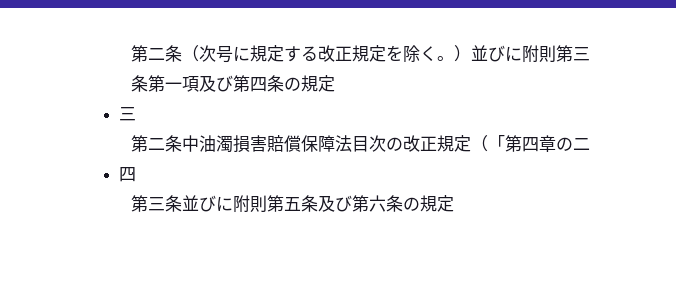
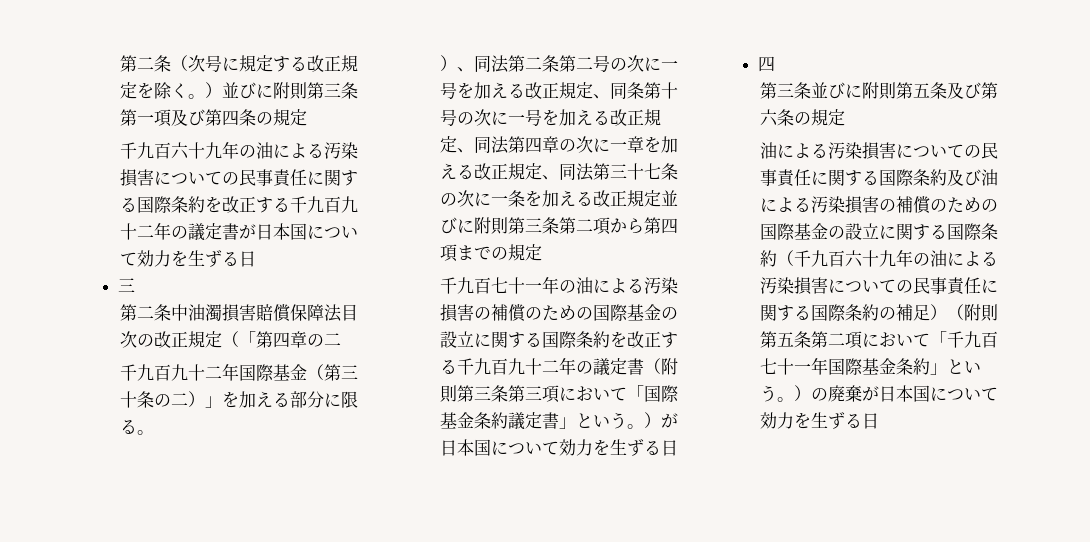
+ 千九百六十九年の油による汚染損害についての民事責任に関する国際条約を改正する千九百九十二年の議定書が日本国について効力を生ずる日
+ 千九百九十二年国際基金（第三十条の二）」を加える部分に限る。
+ ）、同法第二条第二号の次に一号を加える改正規定、同条第十号の次に一号を加える改正規定、同法第四章の次に一章を加える改正規定、同法第三十七条の次に一条を加える改正規定並びに附則第三条第二項から第四項までの規定
+ 千九百七十一年の油による汚染損害の補償のための国際基金の設立に関する国際条約を改正する千九百九十二年の議定書（附則第三条第三項において「国際基金条約議定書」という。）が日本国について効力を生ずる日
+ 油による汚染損害についての民事責任に関する国際条約及び油による汚染損害の補償のための国際基金の設立に関する国際条約（千九百六十九年の油による汚染損害についての民事責任に関する国際条約の補足）（附則第五条第二項において「千九百七十一年国際基金条約」という。）の廃棄が日本国について効力を生ずる日

